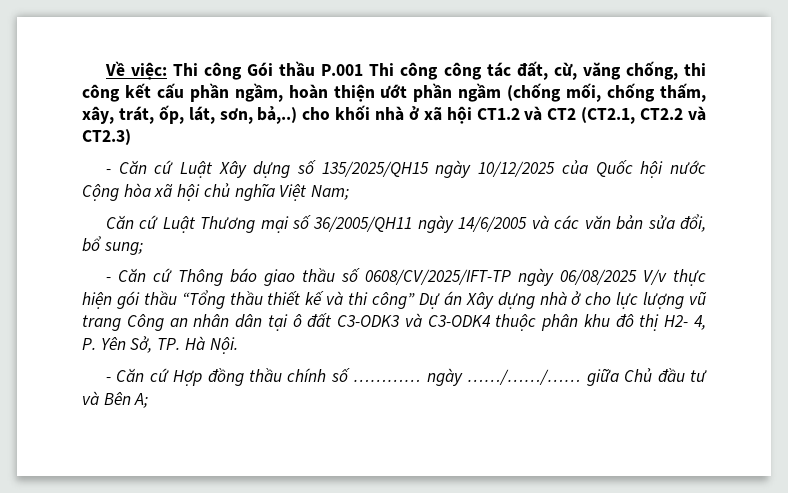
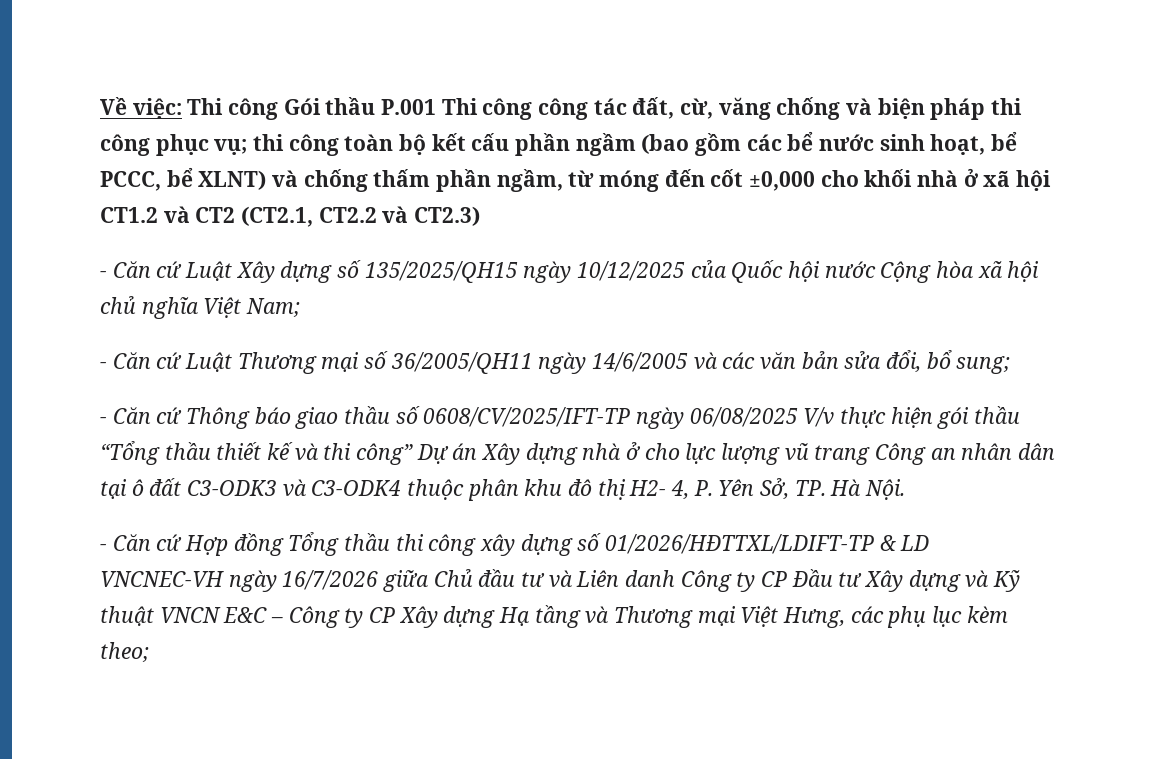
- Về việc: Thi công Gói thầu P.001 Thi công công tác đất, cừ, văng chống, thi công kết cấu phần ngầm, hoàn thiện ướt phần ngầm (chống mối, chống thấm, xây, trát, ốp, lát, sơn, bả,..) cho khối nhà ở xã hội CT1.2 và CT2 (CT2.1, CT2.2 và CT2.3)
+ Về việc: Thi công Gói thầu P.001 Thi công công tác đất, cừ, văng chống và biện pháp thi công phục vụ; thi công toàn bộ kết cấu phần ngầm (bao gồm các bể nước sinh hoạt, bể PCCC, bể XLNT) và chống thấm phần ngầm, từ móng đến cốt ±0,000 cho khối nhà ở xã hội CT1.2 và CT2 (CT2.1, CT2.2 và CT2.3)
- Căn cứ Luật Thương mại số 36/2005/QH11 ngày 14/6/2005 và các văn bản sửa đổi, bổ sung;
+ - Căn cứ Luật Thương mại số 36/2005/QH11 ngày 14/6/2005 và các văn bản sửa đổi, bổ sung;
- - Căn cứ Hợp đồng thầu chính số ………… ngày ……/……/…… giữa Chủ đầu tư và Bên A;
+ - Căn cứ Hợp đồng Tổng thầu thi công xây dựng số 01/2026/HĐTTXL/LDIFT-TP & LD VNCNEC-VH ngày 16/7/2026 giữa Chủ đầu tư và Liên danh Công ty CP Đầu tư Xây dựng và Kỹ thuật VNCN E&C – Công ty CP Xây dựng Hạ tầng và Thương mại Việt Hưng, các phụ lục kèm theo;

